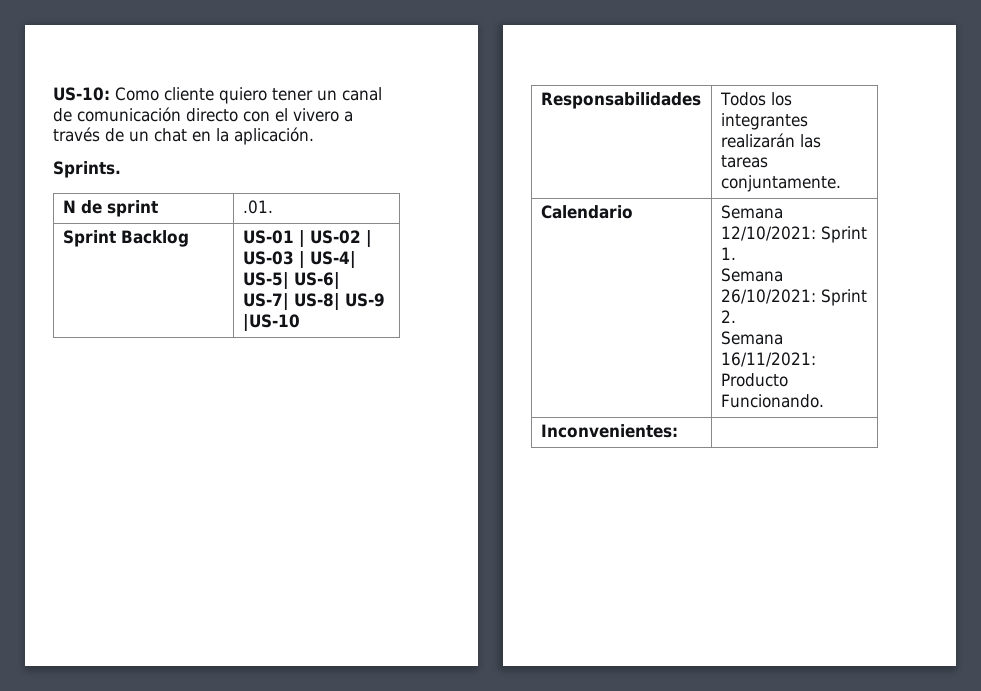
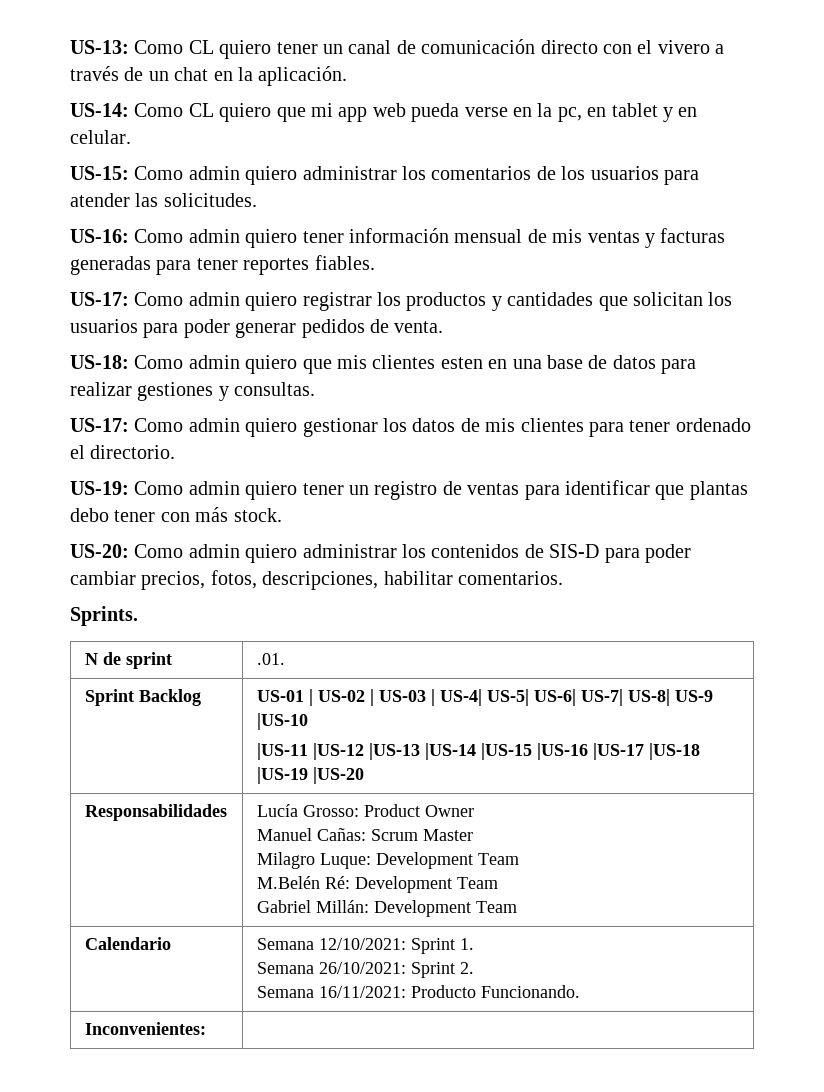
- US-10: Como cliente quiero tener un canal de comunicación directo con el vivero a través de un chat en la aplicación.
+ US-13: Como CL quiero tener un canal de comunicación directo con el vivero a través de un chat en la aplicación.
+ US-14: Como CL quiero que mi app web pueda verse en la pc, en tablet y en celular.
+ US-15: Como admin quiero administrar los comentarios de los usuarios para atender las solicitudes.
+ US-16: Como admin quiero tener información mensual de mis ventas y facturas generadas para tener reportes fiables.
+ US-17: Como admin quiero registrar los productos y cantidades que solicitan los usuarios para poder generar pedidos de venta.
+ US-18: Como admin quiero que mis clientes esten en una base de datos para realizar gestiones y consultas.
+ US-17: Como admin quiero gestionar los datos de mis clientes para tener ordenado el directorio.
+ US-19: Como admin quiero tener un registro de ventas para identificar que plantas debo tener con más stock.
+ US-20: Como admin quiero administrar los contenidos de SIS-D para poder cambiar precios, fotos, descripciones, habilitar comentarios.
  Sprint Backlog | US-01 | US-02 | US-03 | US-4| US-5| US-6| US-7| US-8| US-9 |US-10
- Responsabilidades | Todos los integrantes realizarán las tareas conjuntamente.
+ |US-11 |US-12 |US-13 |US-14 |US-15 |US-16 |US-17 |US-18 |US-19 |US-20
+ Responsabilidades | Lucía Grosso: Product Owner
+ Manuel Cañas: Scrum Master
+ Milagro Luque: Development Team
+ M.Belén Ré: Development Team
+ Gabriel Millán: Development Team

